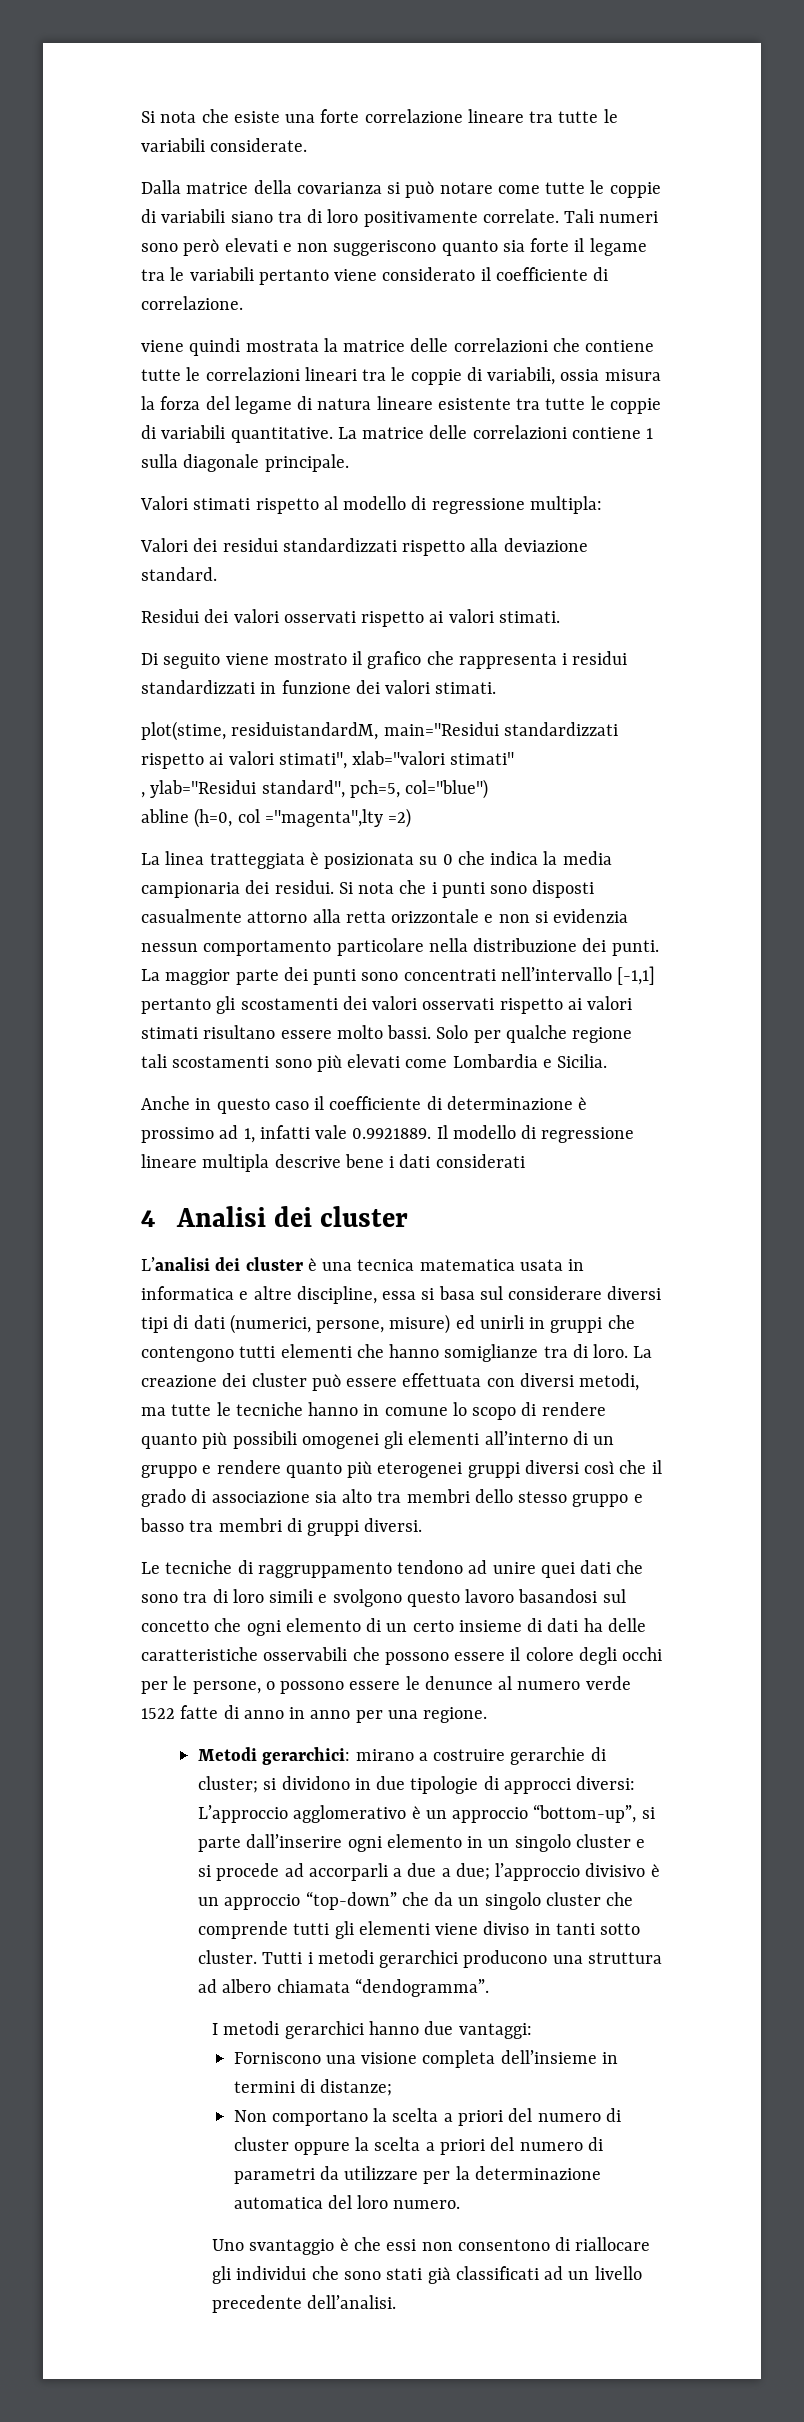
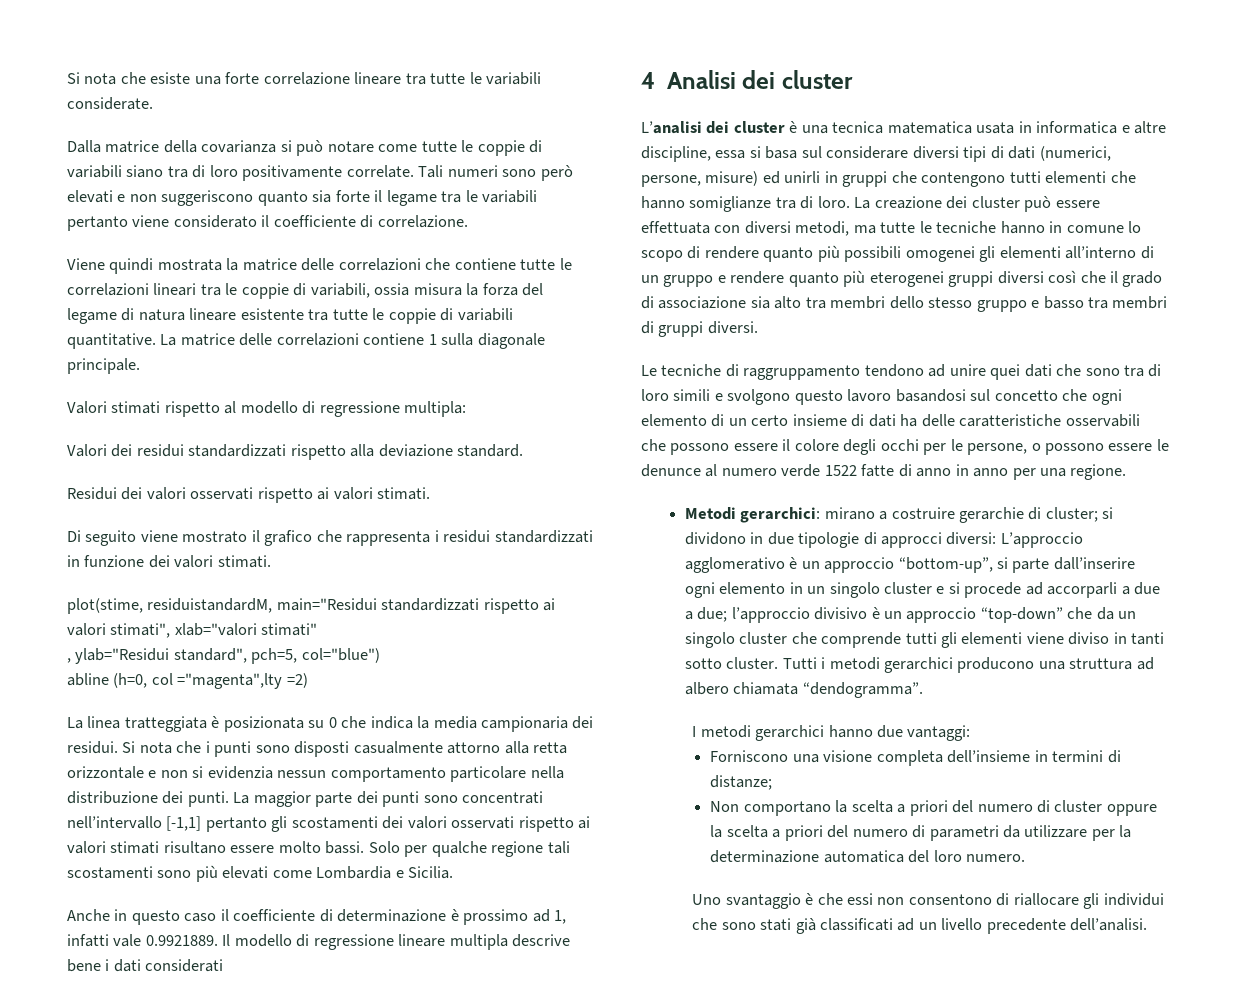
- viene quindi mostrata la matrice delle correlazioni che contiene tutte le correlazioni lineari tra le coppie di variabili, ossia misura la forza del legame di natura lineare esistente tra tutte le coppie di variabili quantitative.
+ Viene quindi mostrata la matrice delle correlazioni che contiene tutte le correlazioni lineari tra le coppie di variabili, ossia misura la forza del legame di natura lineare esistente tra tutte le coppie di variabili quantitative.

